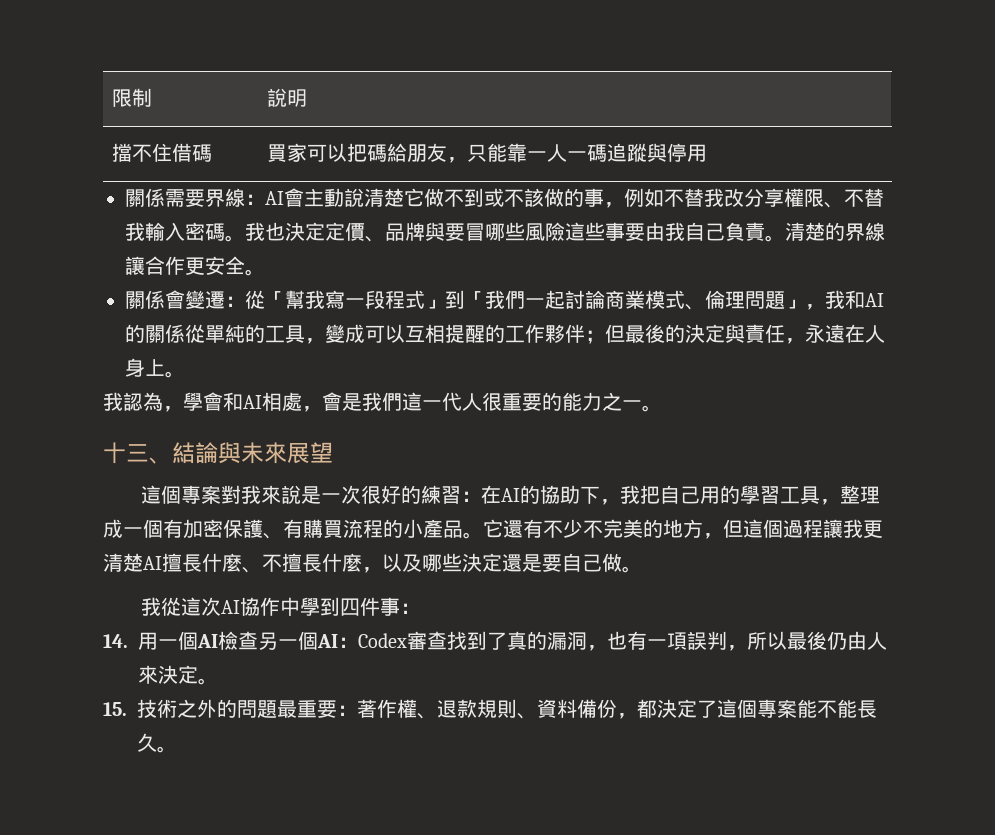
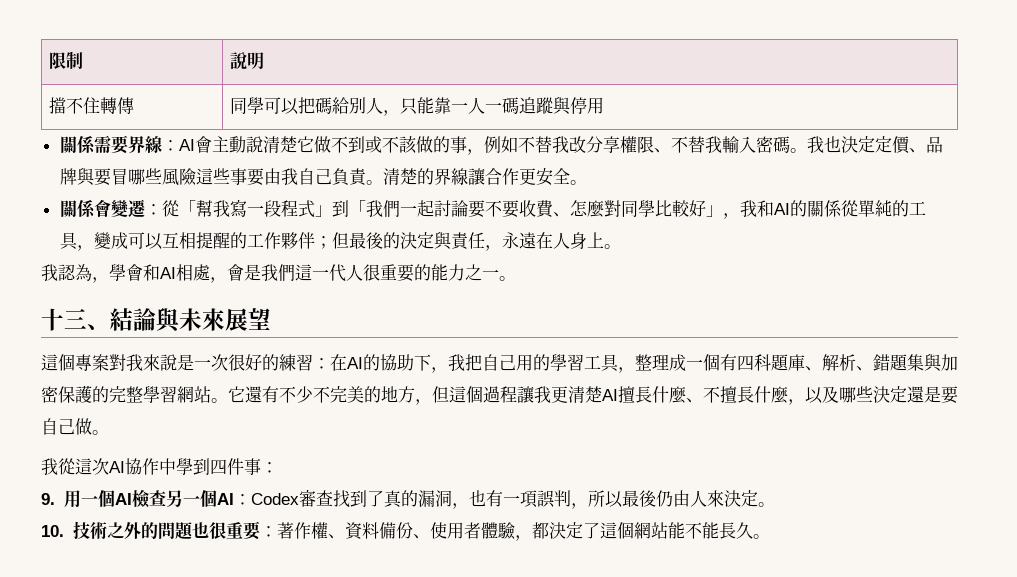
- 擋不住借碼 | 買家可以把碼給朋友，只能靠一人一碼追蹤與停用
+ 擋不住轉傳 | 同學可以把碼給別人，只能靠一人一碼追蹤與停用
- 關係會變遷：從「幫我寫一段程式」到「我們一起討論商業模式、倫理問題」，我和AI的關係從單純的工具，變成可以互相提醒的工作夥伴；但最後的決定與責任，永遠在人身上。
+ 關係會變遷：從「幫我寫一段程式」到「我們一起討論要不要收費、怎麼對同學比較好」，我和AI的關係從單純的工具，變成可以互相提醒的工作夥伴；但最後的決定與責任，永遠在人身上。
- 這個專案對我來說是一次很好的練習：在AI的協助下，我把自己用的學習工具，整理成一個有加密保護、有購買流程的小產品。
+ 這個專案對我來說是一次很好的練習：在AI的協助下，我把自己用的學習工具，整理成一個有四科題庫、解析、錯題集與加密保護的完整學習網站。
- 14.用一個AI檢查另一個AI：Codex審查找到了真的漏洞，也有一項誤判，所以最後仍由人來決定。
+ 9.用一個AI檢查另一個AI：Codex審查找到了真的漏洞，也有一項誤判，所以最後仍由人來決定。
- 15.技術之外的問題最重要：著作權、退款規則、資料備份，都決定了這個專案能不能長久。
+ 10.技術之外的問題也很重要：著作權、資料備份、使用者體驗，都決定了這個網站能不能長久。

